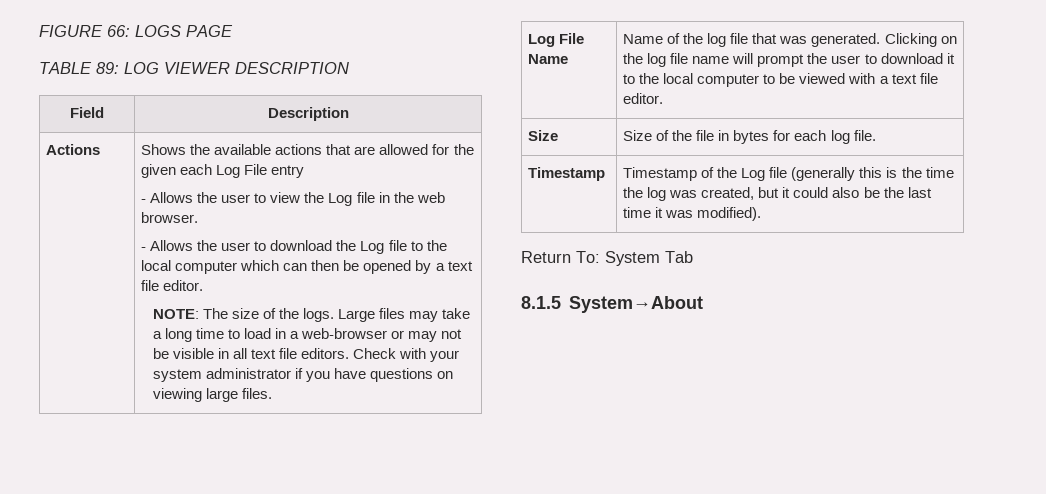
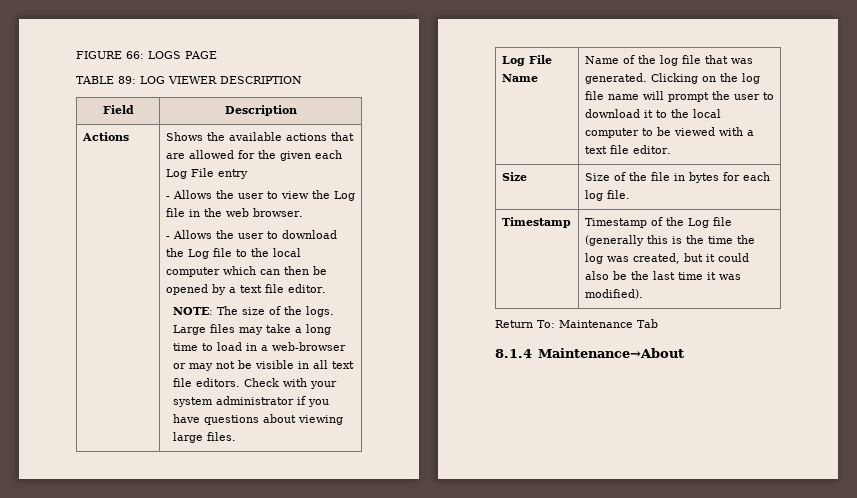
- Check with your system administrator if you have questions on viewing large files.
+ Check with your system administrator if you have questions about viewing large files.
- Return To: System Tab
+ Return To: Maintenance Tab
- 8.1.5 System→About
+ 8.1.4 Maintenance→About

